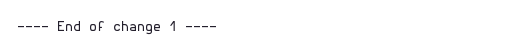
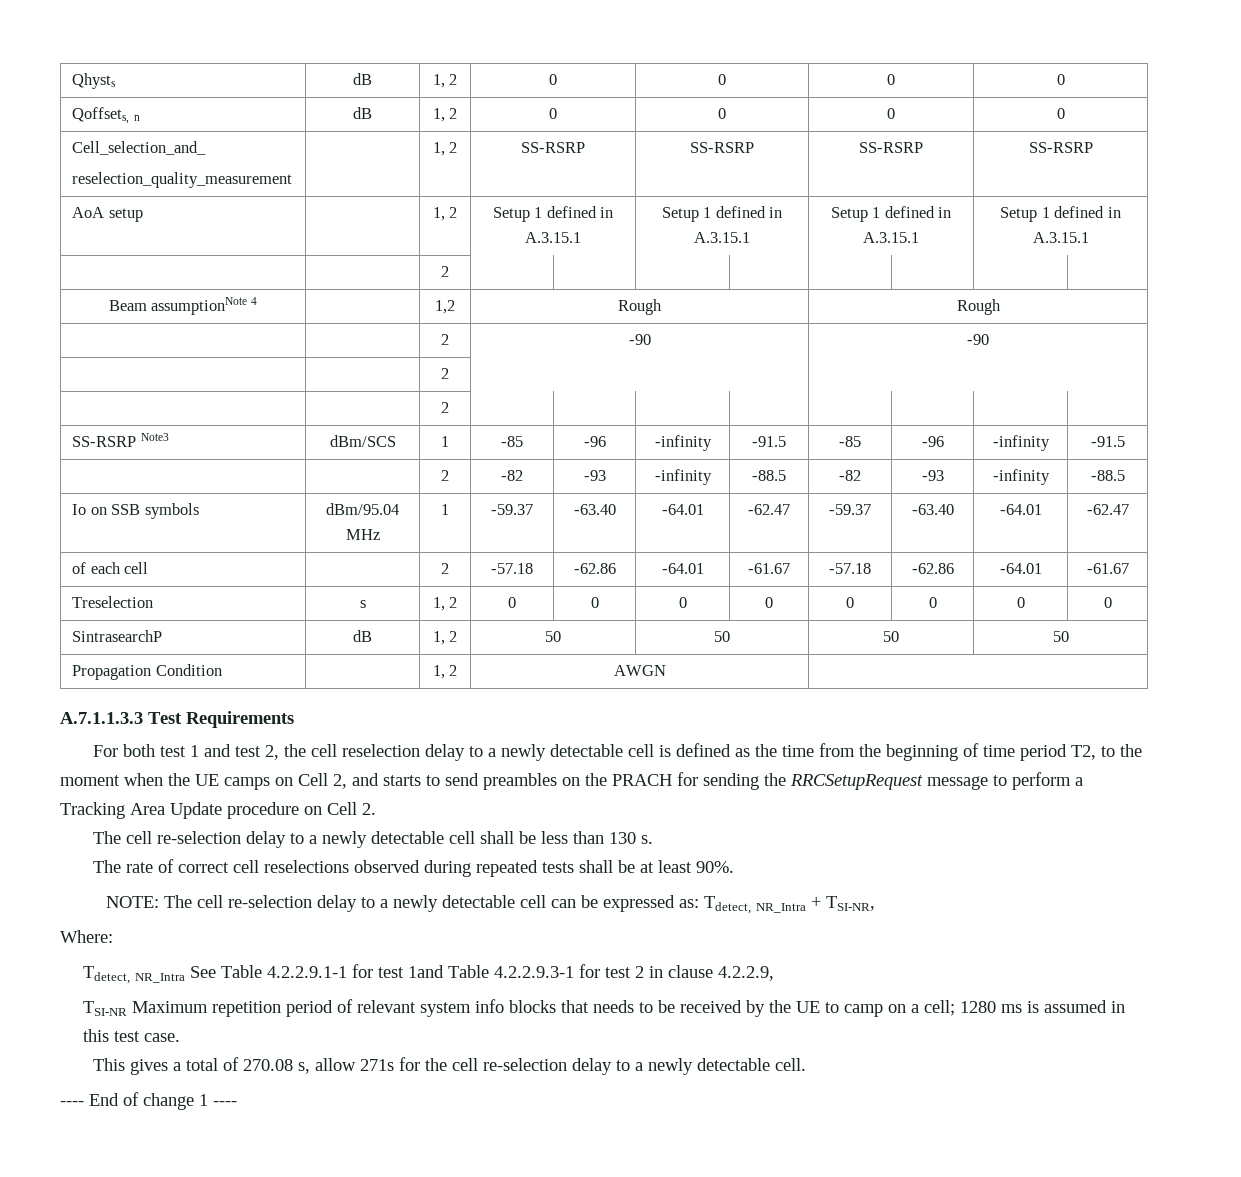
+ Qhysts | dB | 1, 2 | 0 | 0 | 0 | 0
+ Qoffsets, n | dB | 1, 2 | 0 | 0 | 0 | 0
+ Cell_selection_and_
+ reselection_quality_measurement | | 1, 2 | SS-RSRP | SS-RSRP | SS-RSRP | SS-RSRP
+ AoA setup | | 1, 2 | Setup 1 defined in A.3.15.1 | Setup 1 defined in A.3.15.1 | Setup 1 defined in A.3.15.1 | Setup 1 defined in A.3.15.1
+ | | 2 | | | | | | | |
+ Beam assumptionNote 4 | | 1,2 | Rough | Rough
+ | | 2 | -90 | -90
+ | | 2 | |
+ | | 2 | | | | | | | |
+ SS-RSRP Note3 | dBm/SCS | 1 | -85 | -96 | -infinity | -91.5 | -85 | -96 | -infinity | -91.5
+ | | 2 | -82 | -93 | -infinity | -88.5 | -82 | -93 | -infinity | -88.5
+ Io on SSB symbols | dBm/95.04 MHz | 1 | -59.37 | -63.40 | -64.01 | -62.47 | -59.37 | -63.40 | -64.01 | -62.47
+ of each cell | | 2 | -57.18 | -62.86 | -64.01 | -61.67 | -57.18 | -62.86 | -64.01 | -61.67
+ Treselection | s | 1, 2 | 0 | 0 | 0 | 0 | 0 | 0 | 0 | 0
+ SintrasearchP | dB | 1, 2 | 50 | 50 | 50 | 50
+ Propagation Condition | | 1, 2 | AWGN |
+ A.7.1.1.3.3 Test Requirements
+ For both test 1 and test 2, the cell reselection delay to a newly detectable cell is defined as the time from the beginning of time period T2, to the moment when the UE camps on Cell 2, and starts to send preambles on the PRACH for sending the RRCSetupRequest message to perform a Tracking Area Update procedure on Cell 2.
+ The cell re-selection delay to a newly detectable cell shall be less than 130 s.
+ The rate of correct cell reselections observed during repeated tests shall be at least 90%.
+ NOTE: The cell re-selection delay to a newly detectable cell can be expressed as: Tdetect, NR_Intra + TSI-NR,
+ Where:
+ Tdetect, NR_Intra See Table 4.2.2.9.1-1 for test 1and Table 4.2.2.9.3-1 for test 2 in clause 4.2.2.9,
+ TSI-NR Maximum repetition period of relevant system info blocks that needs to be received by the UE to camp on a cell; 1280 ms is assumed in this test case.
+ This gives a total of 270.08 s, allow 271s for the cell re-selection delay to a newly detectable cell.

